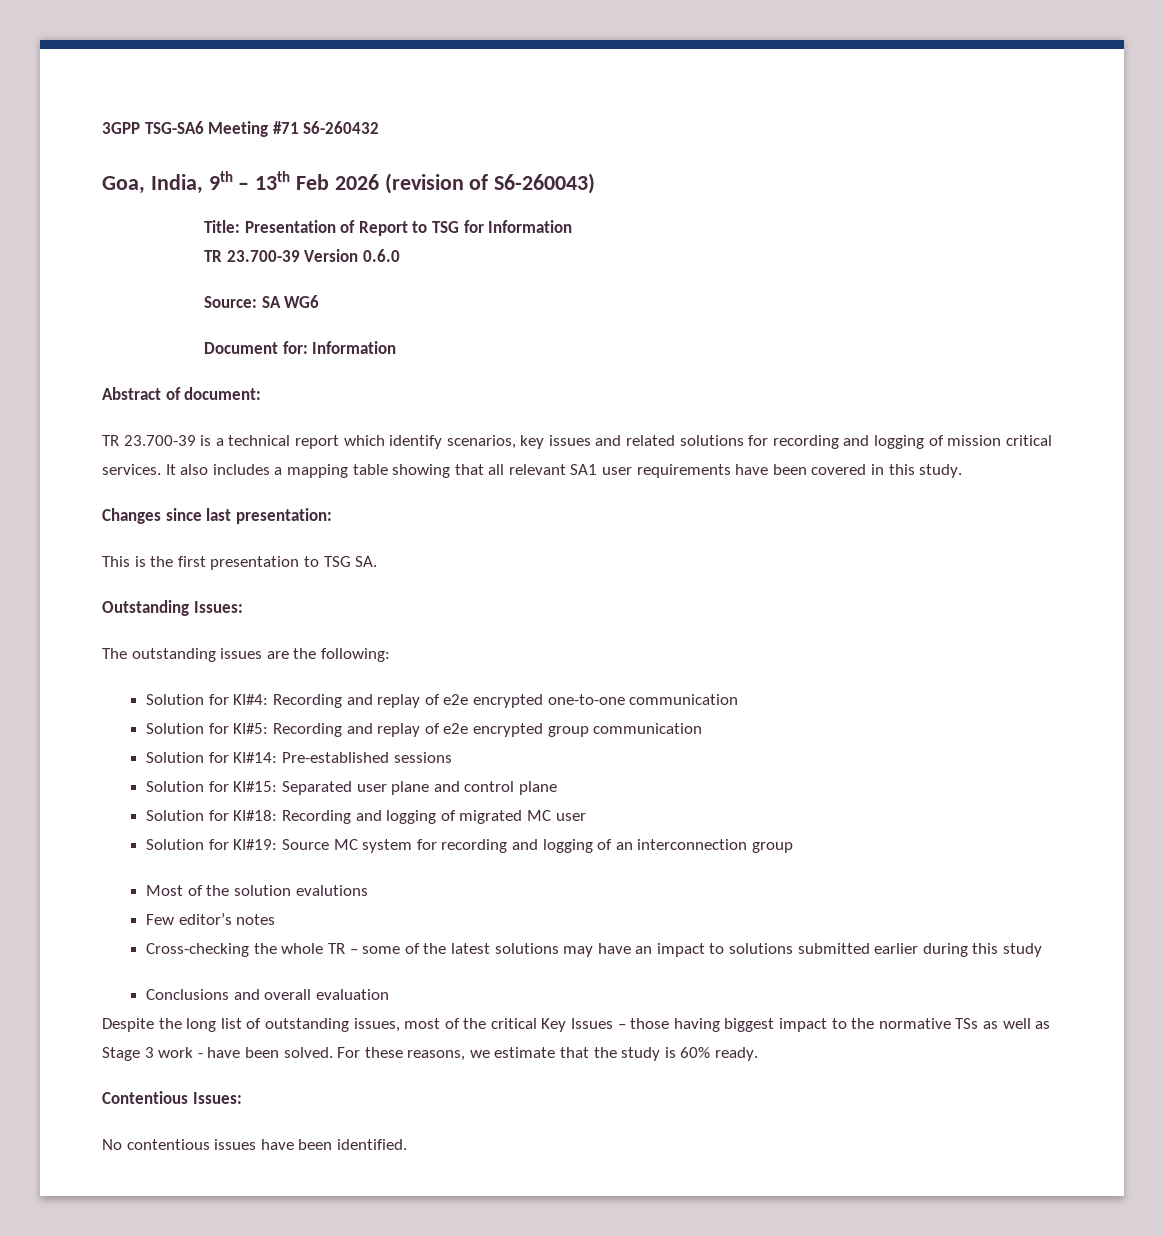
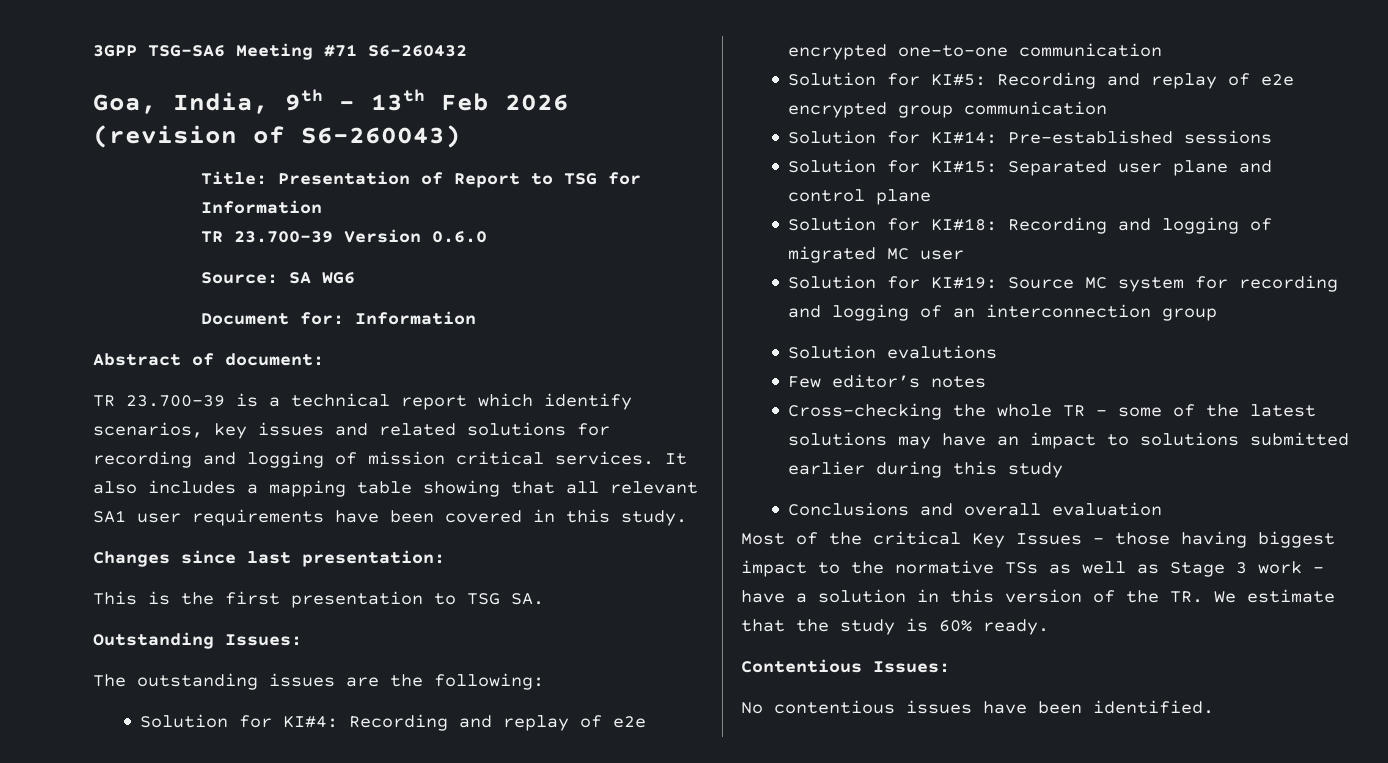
- Most of the solution evalutions
+ Solution evalutions
- Despite the long list of outstanding issues, most of the critical Key Issues – those having biggest impact to the normative TSs as well as Stage 3 work - have been solved. For these reasons, we estimate that the study is 60% ready.
+ Most of the critical Key Issues – those having biggest impact to the normative TSs as well as Stage 3 work - have a solution in this version of the TR. We estimate that the study is 60% ready.

